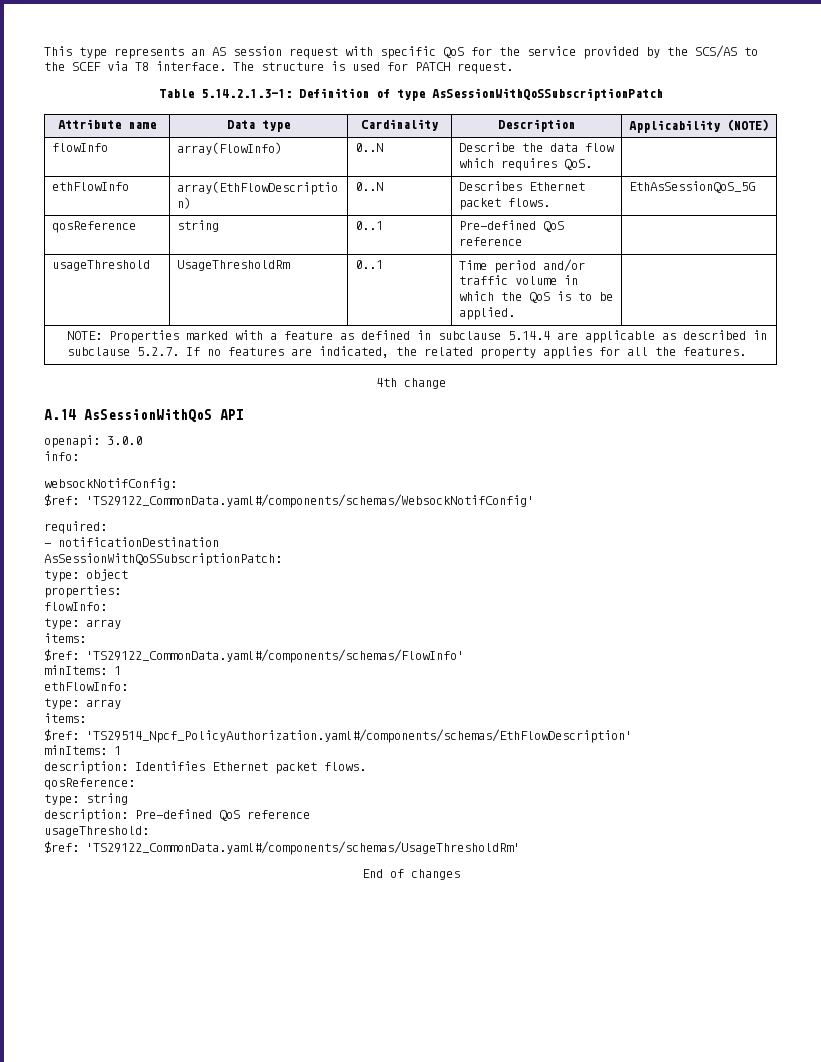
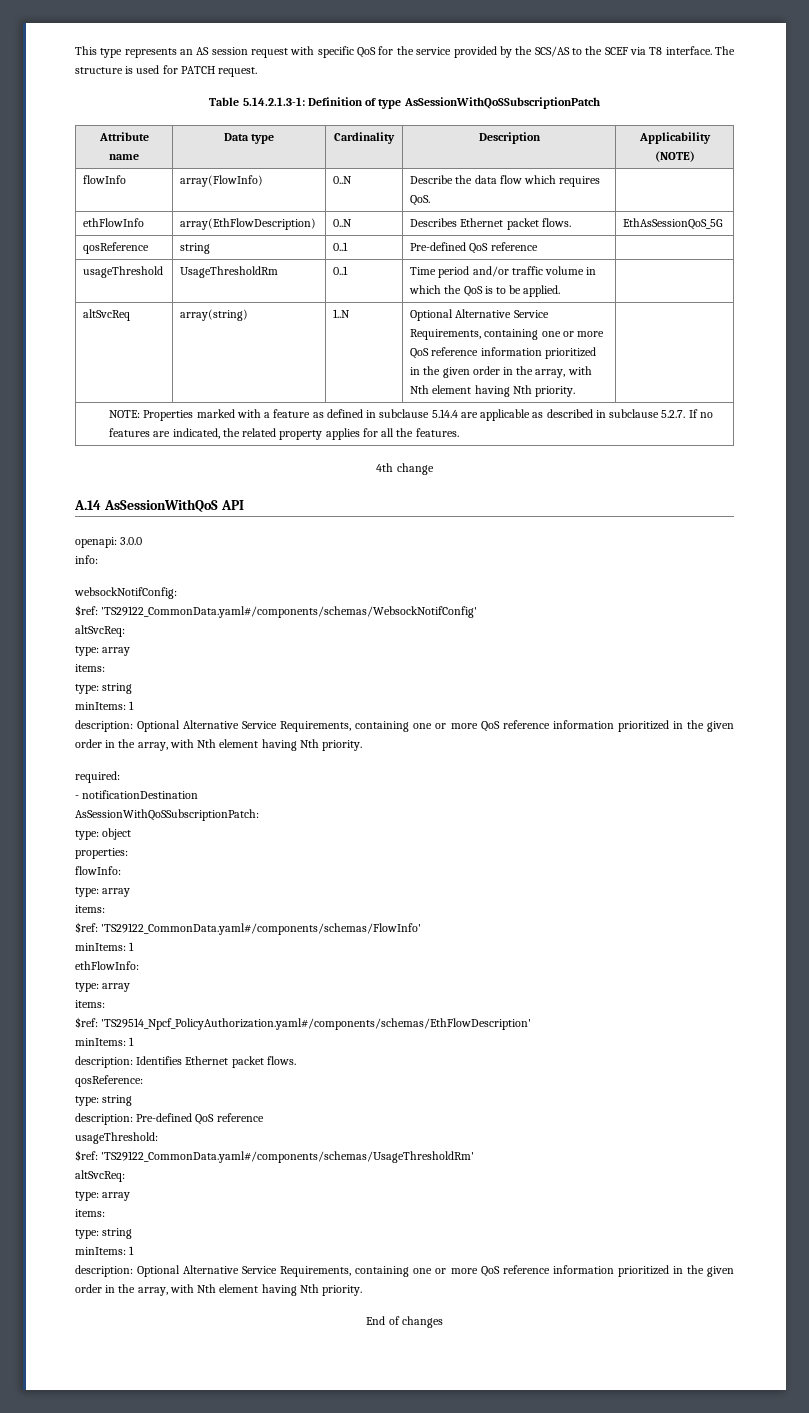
+ altSvcReq | array(string) | 1..N | Optional Alternative Service Requirements, containing one or more QoS reference information prioritized in the given order in the array, with Nth element having Nth priority. |
  $ref: 'TS29122_CommonData.yaml#/components/schemas/WebsockNotifConfig'
+ altSvcReq:
+ type: array
+ items:
+ type: string
+ minItems: 1
+ description: Optional Alternative Service Requirements, containing one or more QoS reference information prioritized in the given order in the array, with Nth element having Nth priority.
  $ref: 'TS29122_CommonData.yaml#/components/schemas/UsageThresholdRm'
+ altSvcReq:
+ type: array
+ items:
+ type: string
+ minItems: 1
+ description: Optional Alternative Service Requirements, containing one or more QoS reference information prioritized in the given order in the array, with Nth element having Nth priority.

